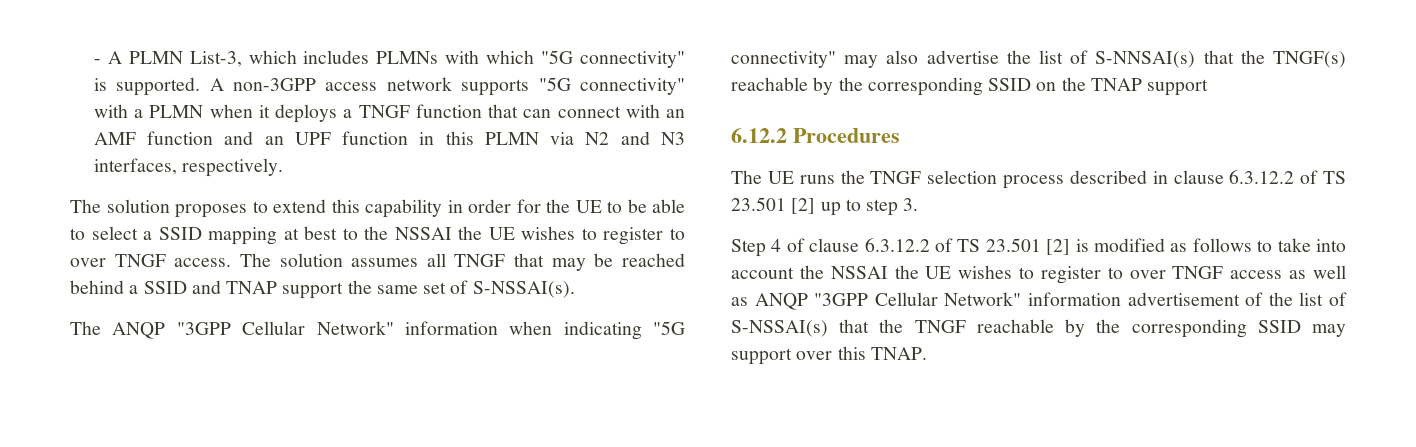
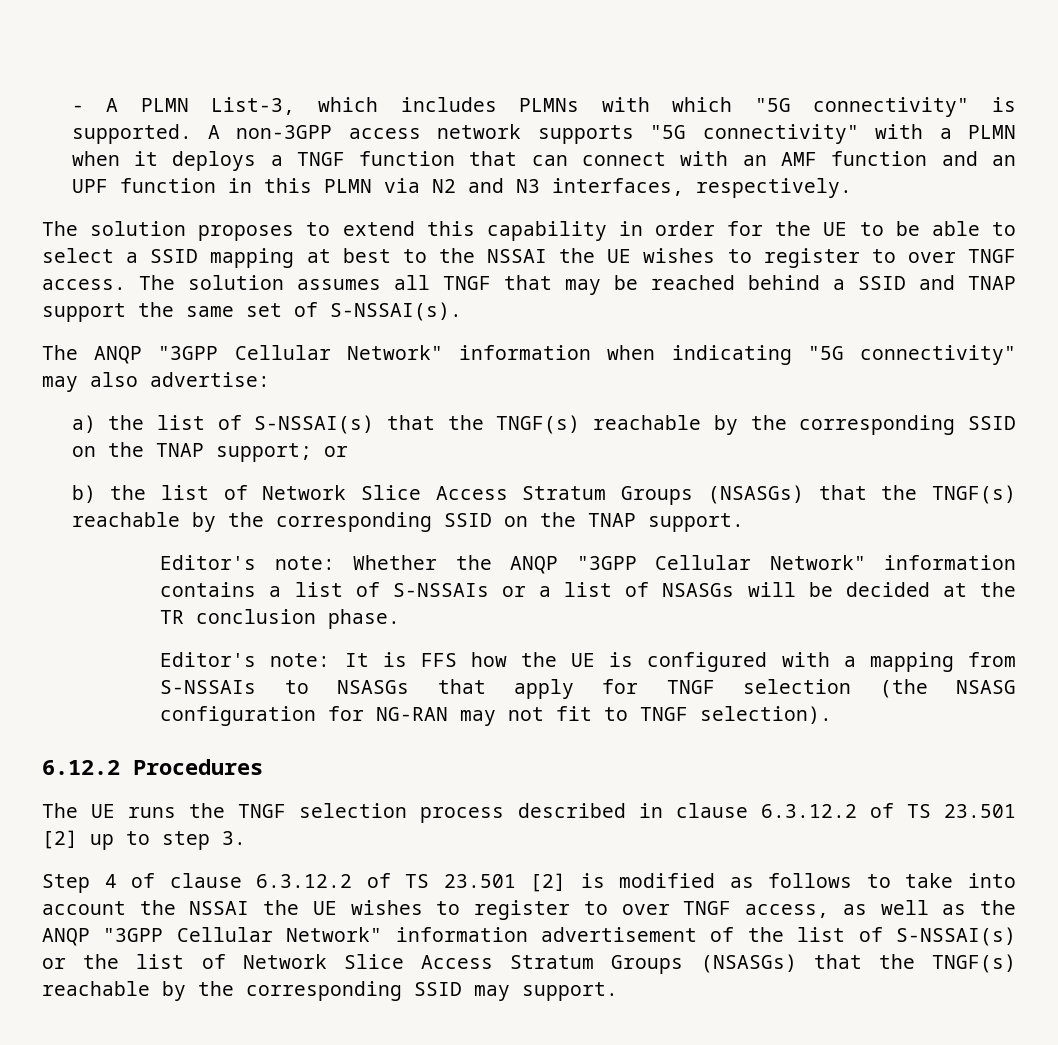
- The ANQP "3GPP Cellular Network" information when indicating "5G connectivity" may also advertise the list of S-NNSAI(s) that the TNGF(s) reachable by the corresponding SSID on the TNAP support
+ The ANQP "3GPP Cellular Network" information when indicating "5G connectivity" may also advertise:
+ a) the list of S-NSSAI(s) that the TNGF(s) reachable by the corresponding SSID on the TNAP support; or
+ b) the list of Network Slice Access Stratum Groups (NSASGs) that the TNGF(s) reachable by the corresponding SSID on the TNAP support.
+ Editor's note: Whether the ANQP "3GPP Cellular Network" information contains a list of S-NSSAIs or a list of NSASGs will be decided at the TR conclusion phase.
+ Editor's note: It is FFS how the UE is configured with a mapping from S-NSSAIs to NSASGs that apply for TNGF selection (the NSASG configuration for NG-RAN may not fit to TNGF selection).
- Step 4 of clause 6.3.12.2 of TS 23.501 [2] is modified as follows to take into account the NSSAI the UE wishes to register to over TNGF access as well as ANQP "3GPP Cellular Network" information advertisement of the list of S-NSSAI(s) that the TNGF reachable by the corresponding SSID may support over this TNAP.
+ Step 4 of clause 6.3.12.2 of TS 23.501 [2] is modified as follows to take into account the NSSAI the UE wishes to register to over TNGF access, as well as the ANQP "3GPP Cellular Network" information advertisement of the list of S-NSSAI(s) or the list of Network Slice Access Stratum Groups (NSASGs) that the TNGF(s) reachable by the corresponding SSID may support.

